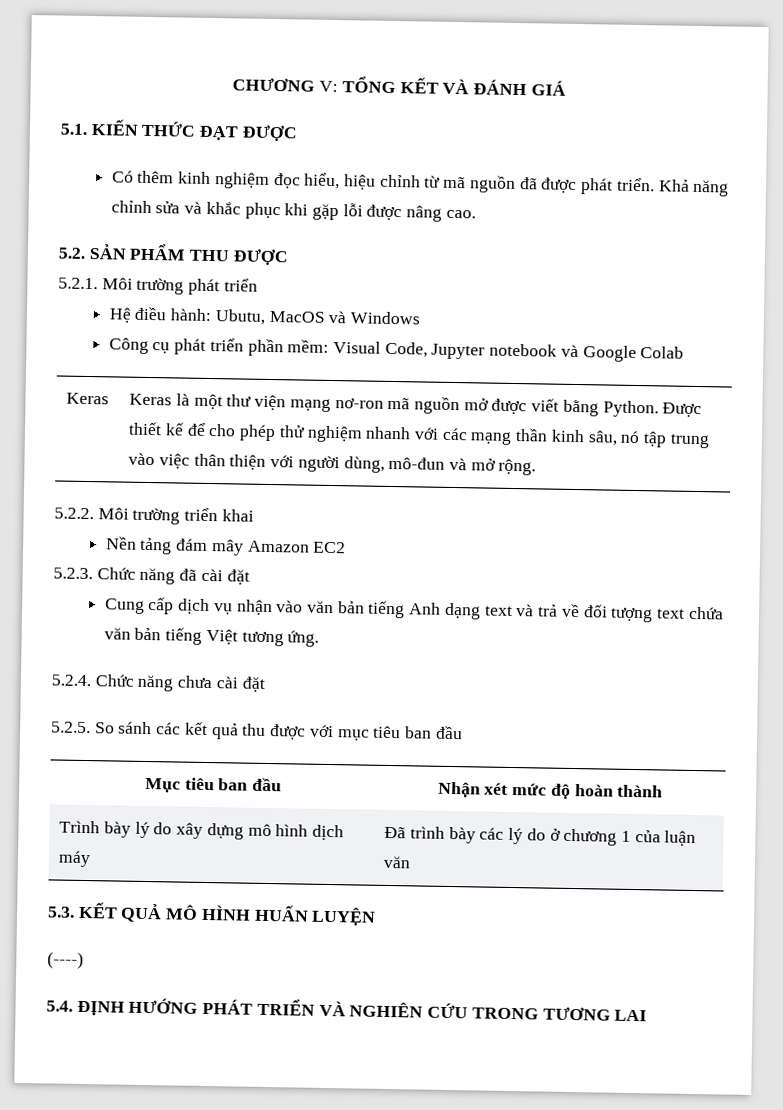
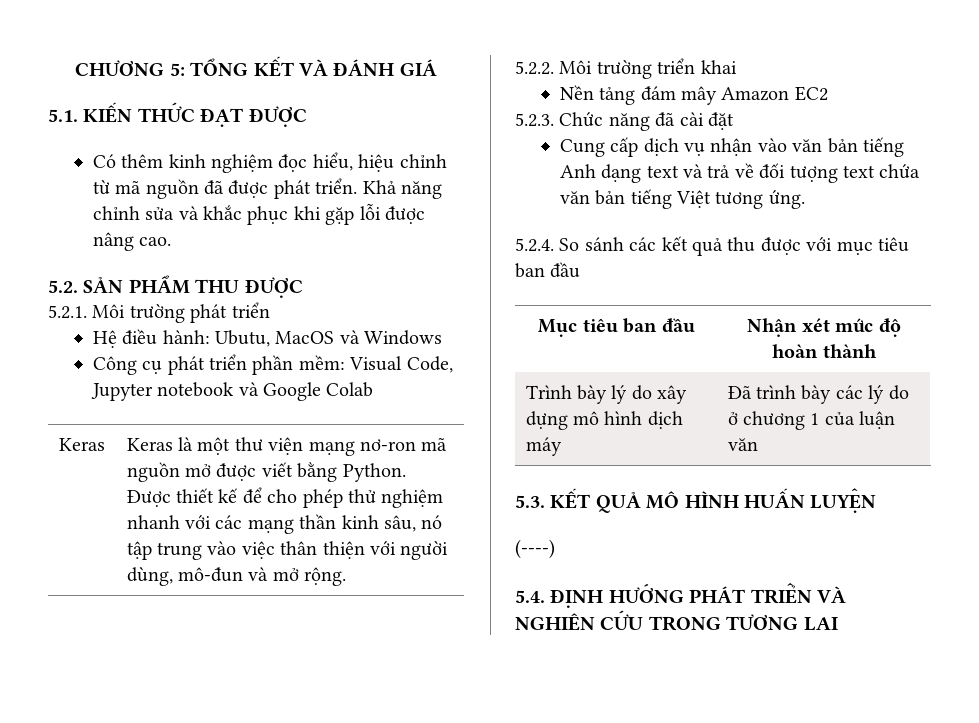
- CHƯƠNG V: TỔNG KẾT VÀ ĐÁNH GIÁ
+ CHƯƠNG 5: TỔNG KẾT VÀ ĐÁNH GIÁ
- 5.2.4. Chức năng chưa cài đặt
- 5.2.5. So sánh các kết quả thu được với mục tiêu ban đầu
+ 5.2.4. So sánh các kết quả thu được với mục tiêu ban đầu

